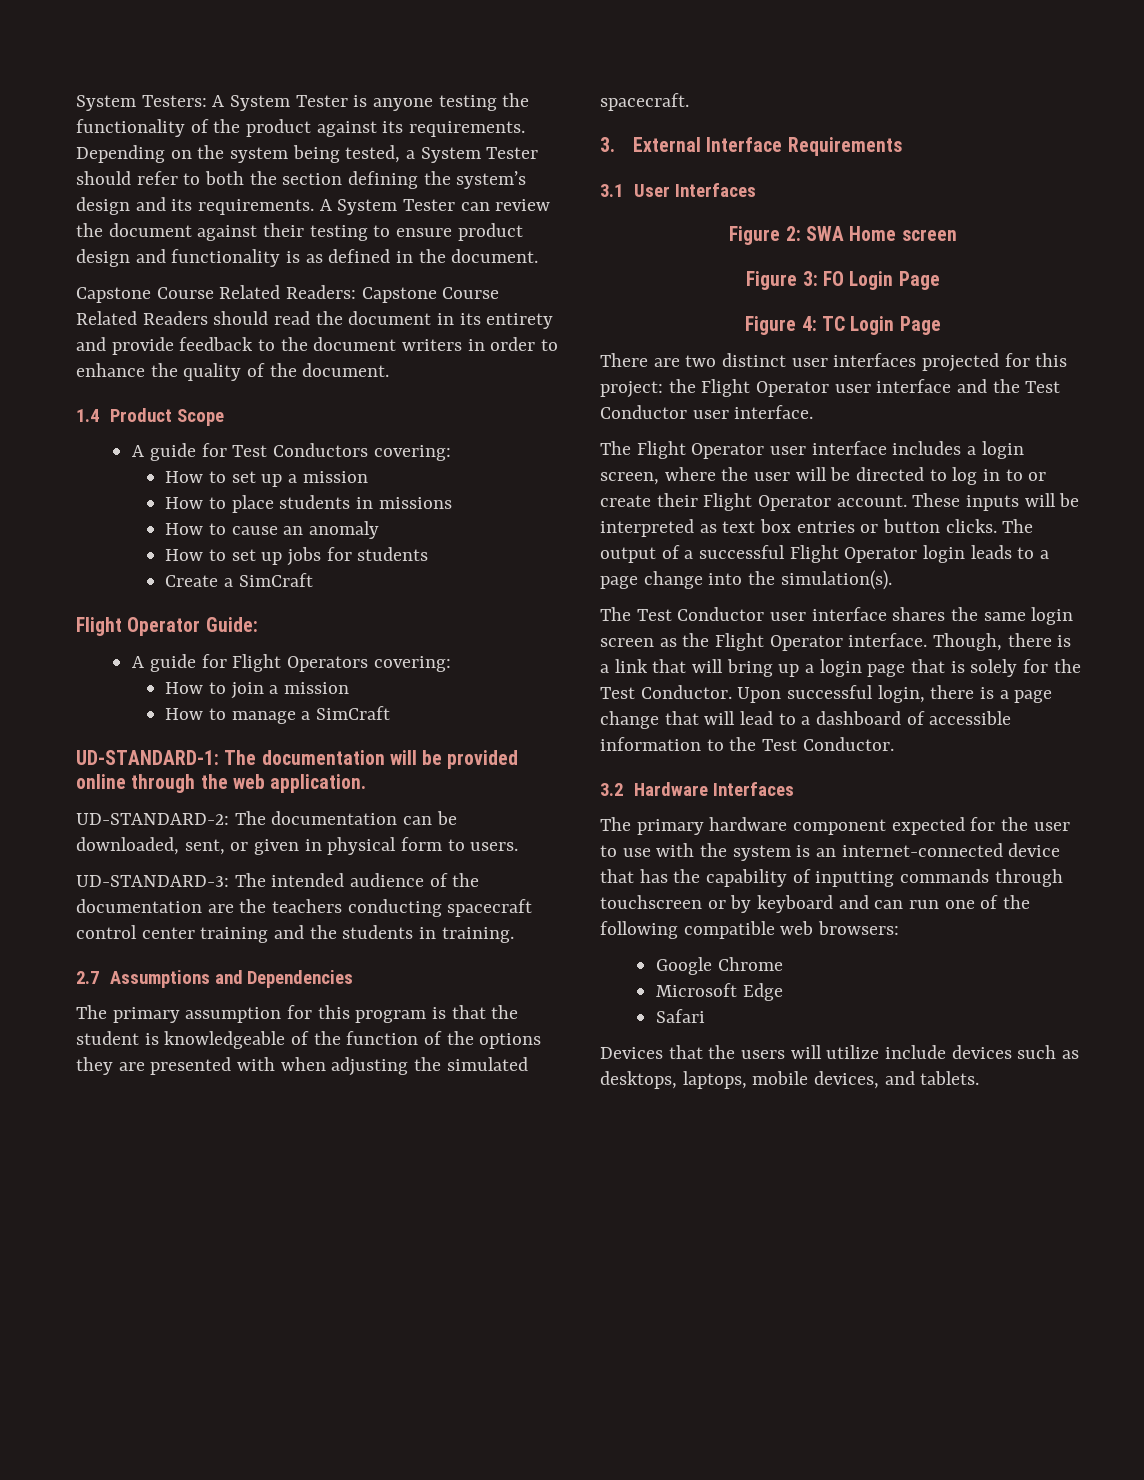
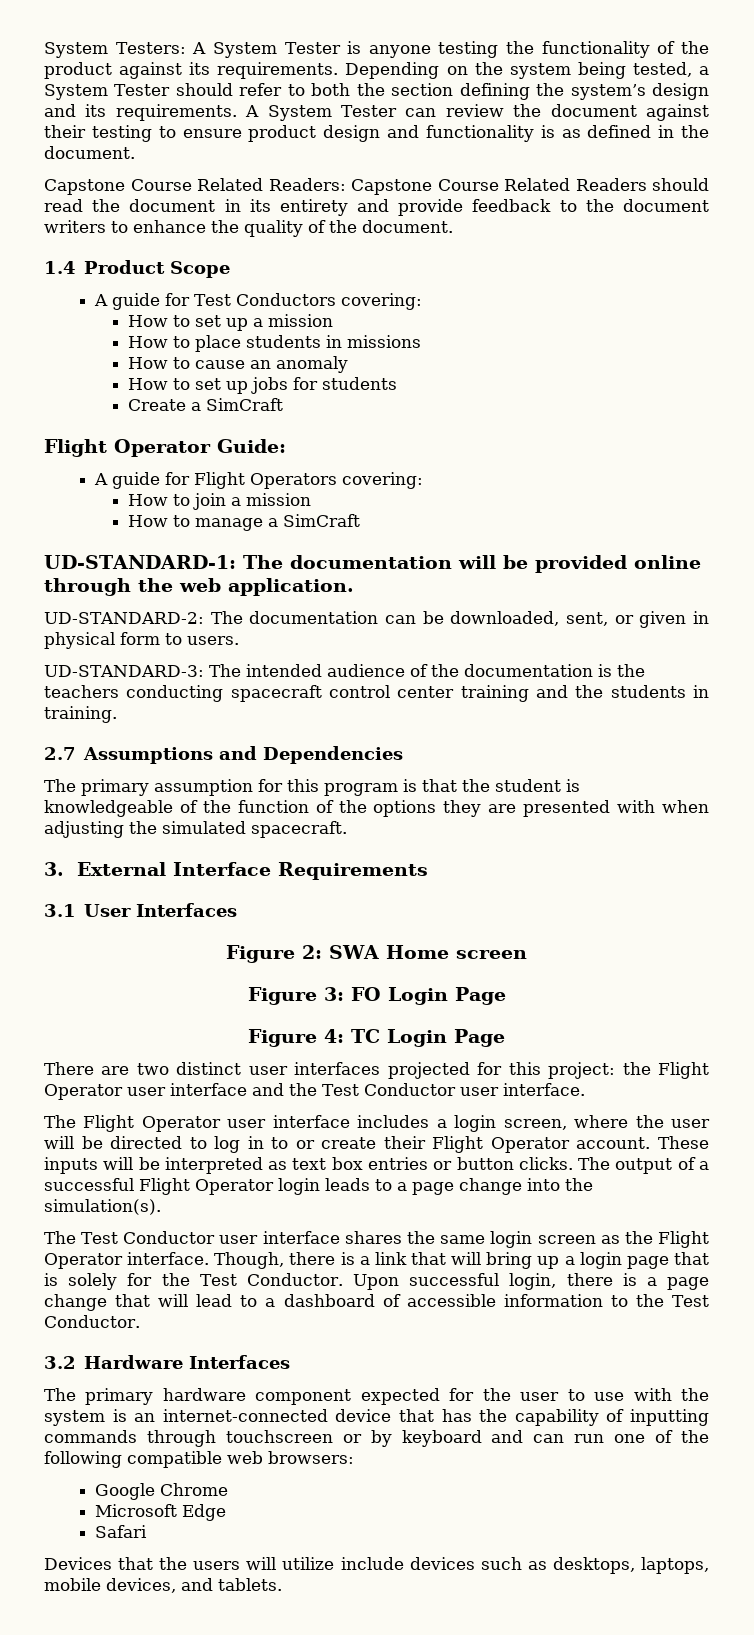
- Capstone Course Related Readers: Capstone Course Related Readers should read the document in its entirety and provide feedback to the document writers in order to enhance the quality of the document.
+ Capstone Course Related Readers: Capstone Course Related Readers should read the document in its entirety and provide feedback to the document writers to enhance the quality of the document.
- UD-STANDARD-3: The intended audience of the documentation are the teachers conducting spacecraft control center training and the students in training.
+ UD-STANDARD-3: The intended audience of the documentation is the teachers conducting spacecraft control center training and the students in training.

